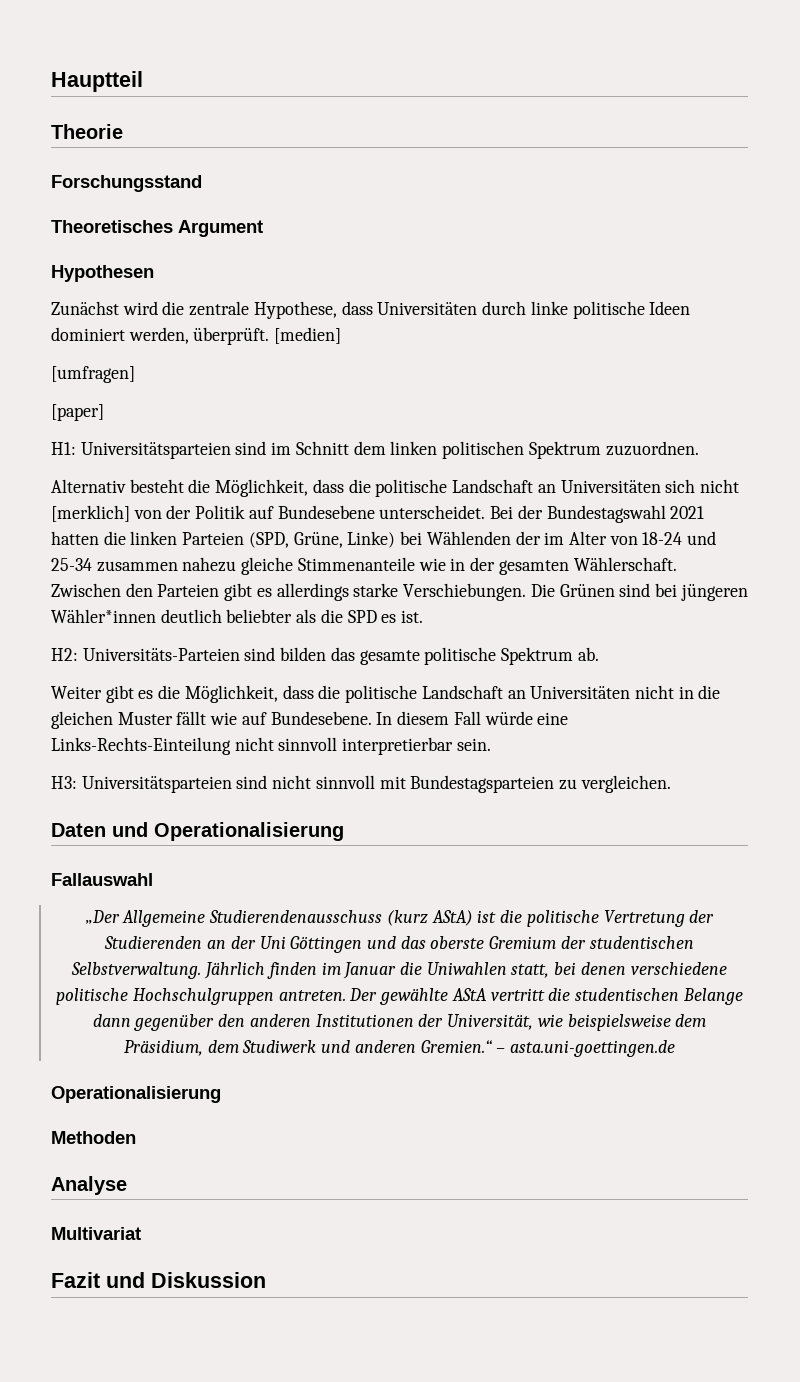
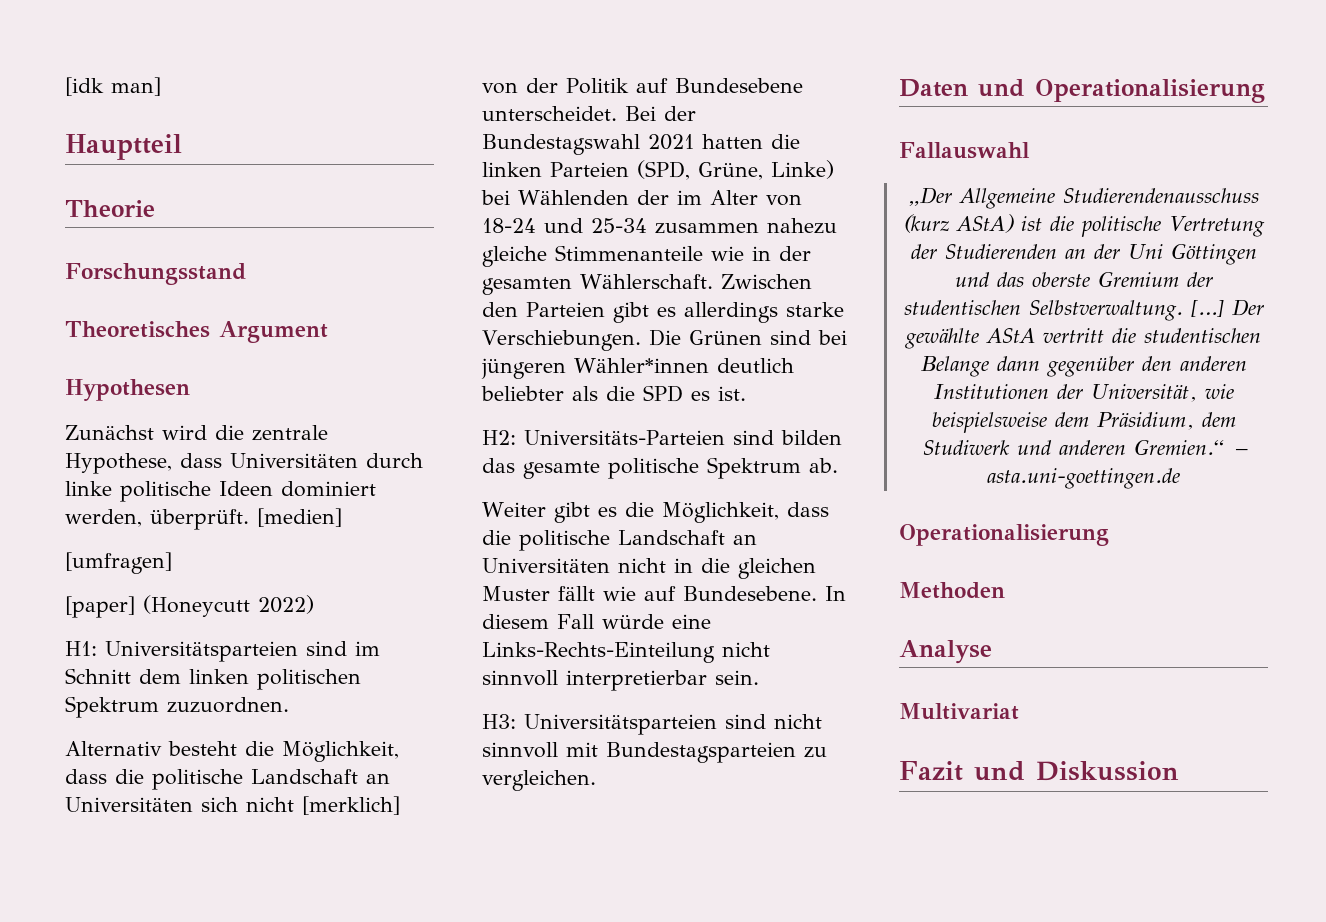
+ [idk man]
- [paper]
+ [paper] (Honeycutt 2022)
- Jährlich finden im Januar die Uniwahlen statt, bei denen verschiedene politische Hochschulgruppen antreten.
+ […]

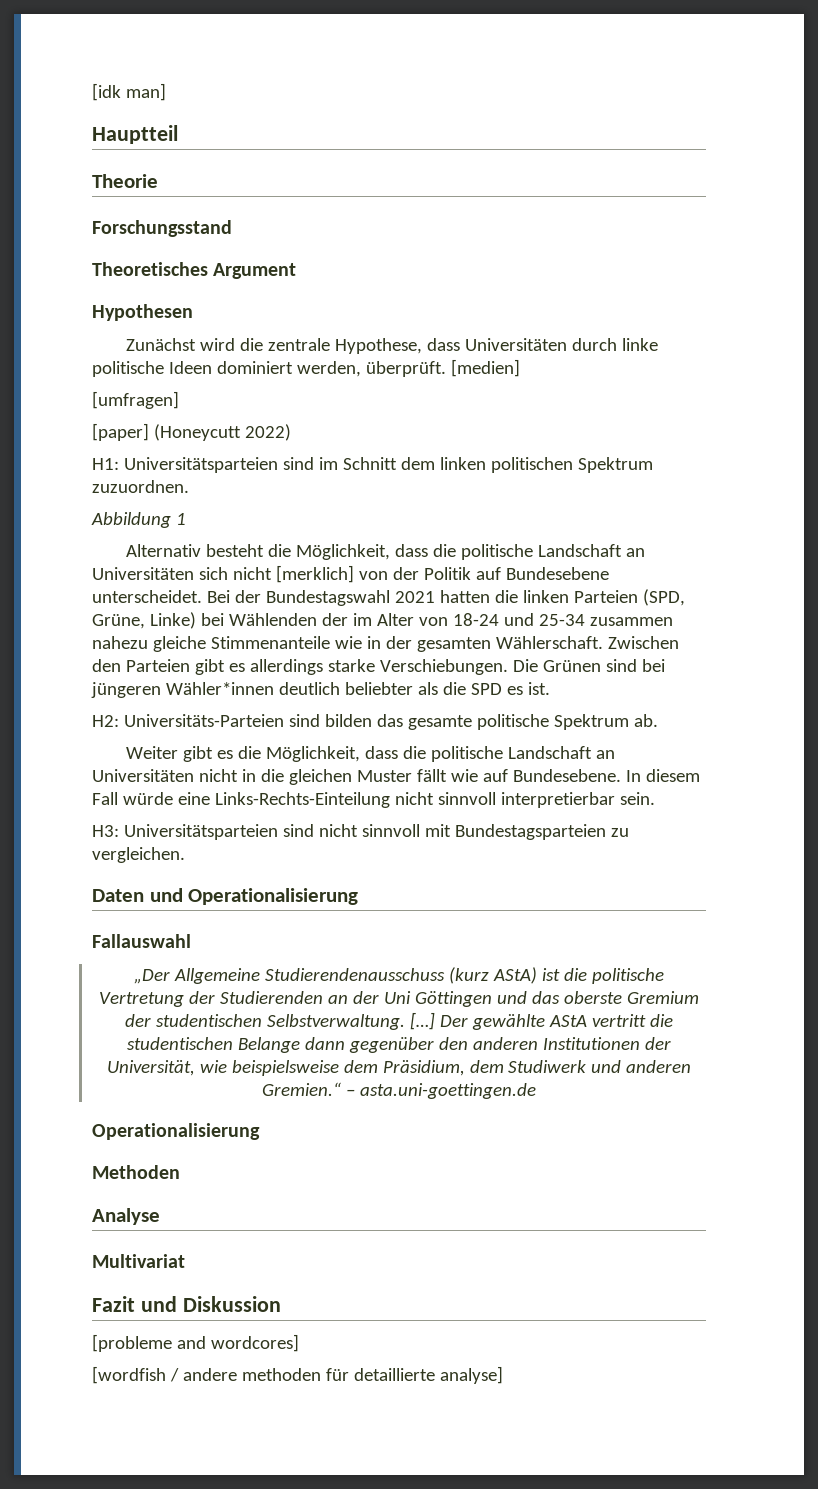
+ Abbildung 1
+ [probleme and wordcores]
+ [wordfish / andere methoden für detaillierte analyse]

